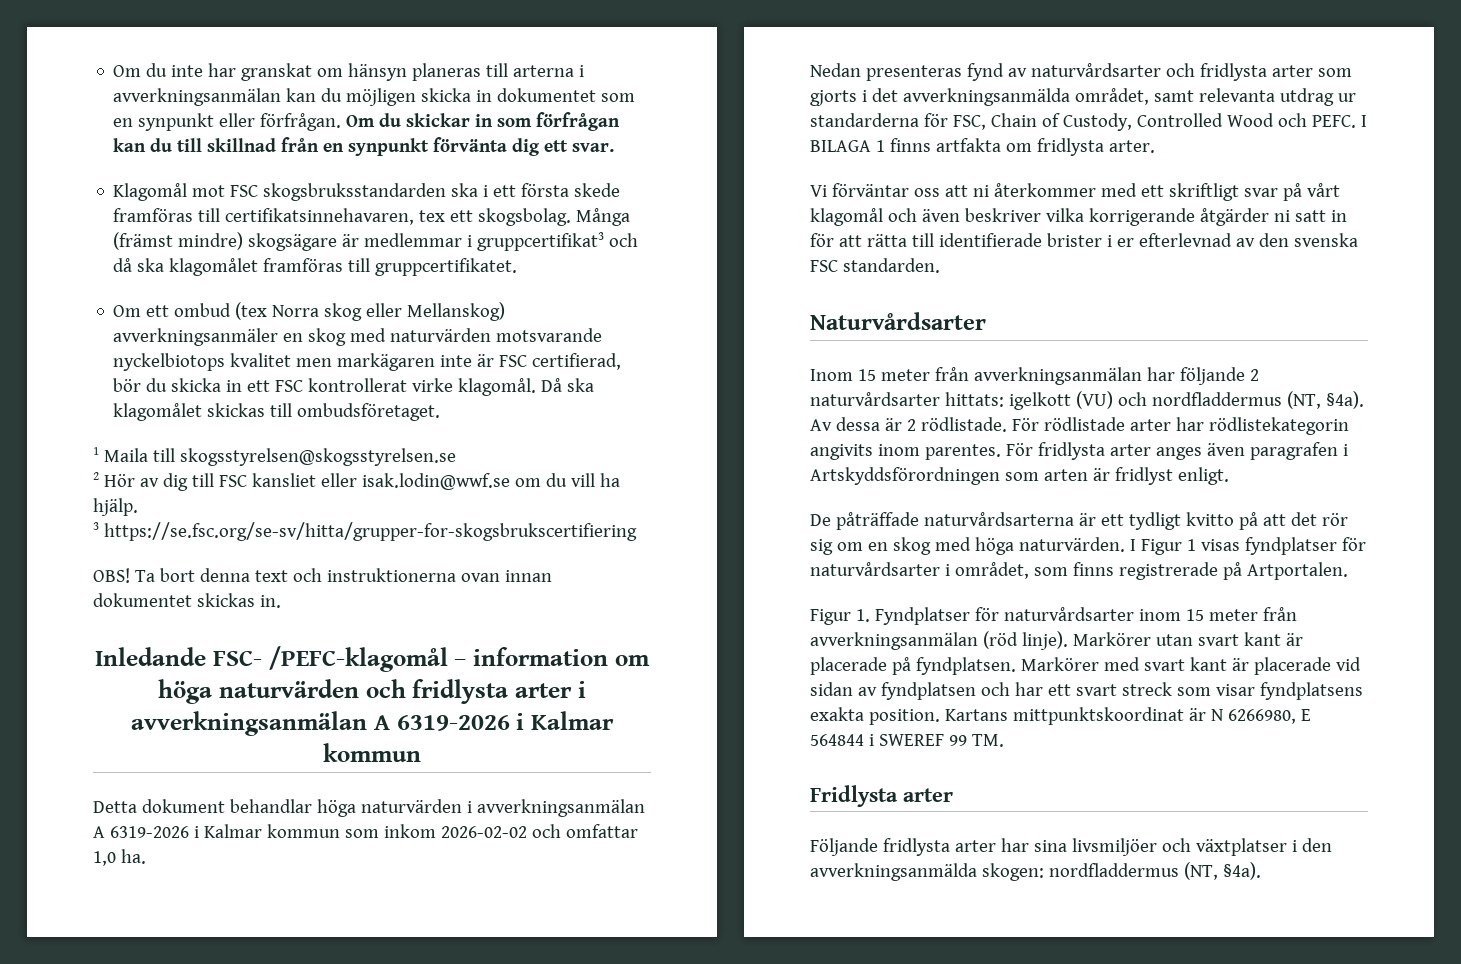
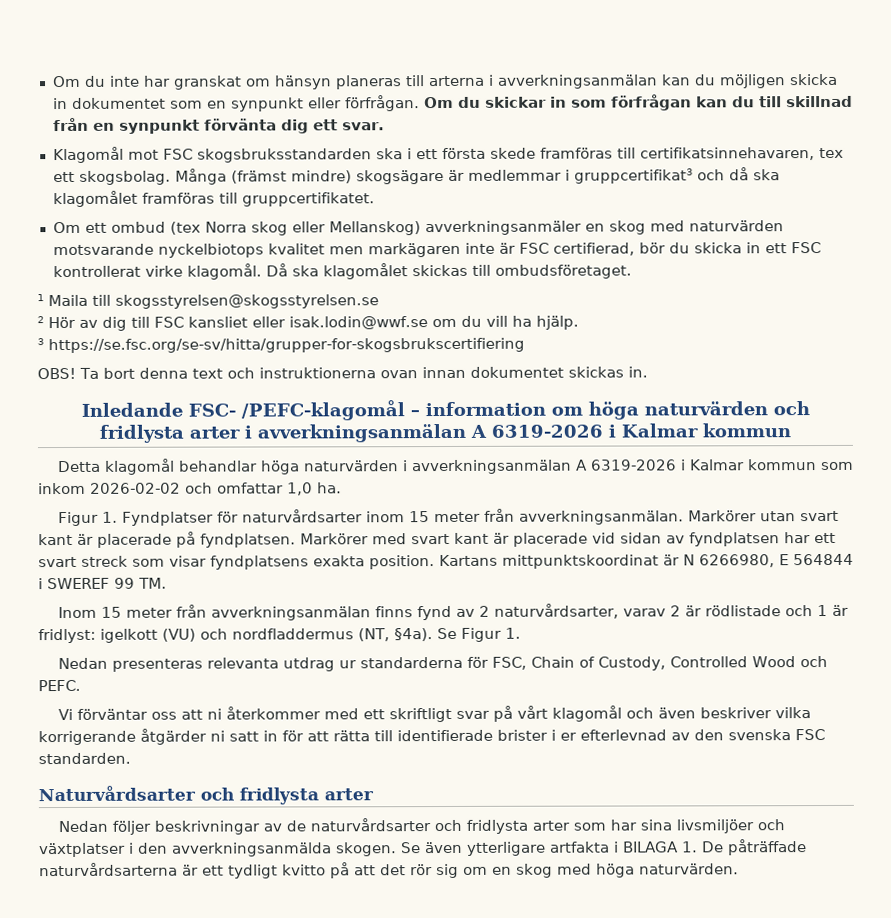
- Detta dokument behandlar höga naturvärden i avverkningsanmälan A 6319-2026 i Kalmar kommun som inkom 2026-02-02 och omfattar 1,0 ha.
+ Detta klagomål behandlar höga naturvärden i avverkningsanmälan A 6319-2026 i Kalmar kommun som inkom 2026-02-02 och omfattar 1,0 ha.
- Nedan presenteras fynd av naturvårdsarter och fridlysta arter som gjorts i det avverkningsanmälda området, samt relevanta utdrag ur standarderna för FSC, Chain of Custody, Controlled Wood och PEFC. I BILAGA 1 finns artfakta om fridlysta arter.
+ Figur 1. Fyndplatser för naturvårdsarter inom 15 meter från avverkningsanmälan. Markörer utan svart kant är placerade på fyndplatsen. Markörer med svart kant är placerade vid sidan av fyndplatsen har ett svart streck som visar fyndplatsens exakta position. Kartans mittpunktskoordinat är N 6266980, E 564844 i SWEREF 99 TM.
+ Inom 15 meter från avverkningsanmälan finns fynd av 2 naturvårdsarter, varav 2 är rödlistade och 1 är fridlyst: igelkott (VU) och nordfladdermus (NT, §4a). Se Figur 1.
+ Nedan presenteras relevanta utdrag ur standarderna för FSC, Chain of Custody, Controlled Wood och PEFC.
- Naturvårdsarter
- Inom 15 meter från avverkningsanmälan har följande 2 naturvårdsarter hittats: igelkott (VU) och nordfladdermus (NT, §4a). Av dessa är 2 rödlistade. För rödlistade arter har rödlistekategorin angivits inom parentes. För fridlysta arter anges även paragrafen i Artskyddsförordningen som arten är fridlyst enligt.
- De påträffade naturvårdsarterna är ett tydligt kvitto på att det rör sig om en skog med höga naturvärden. I Figur 1 visas fyndplatser för naturvårdsarter i området, som finns registrerade på Artportalen.
- Figur 1. Fyndplatser för naturvårdsarter inom 15 meter från avverkningsanmälan (röd linje). Markörer utan svart kant är placerade på fyndplatsen. Markörer med svart kant är placerade vid sidan av fyndplatsen och har ett svart streck som visar fyndplatsens exakta position. Kartans mittpunktskoordinat är N 6266980, E 564844 i SWEREF 99 TM.
- Fridlysta arter
- Följande fridlysta arter har sina livsmiljöer och växtplatser i den avverkningsanmälda skogen: nordfladdermus (NT, §4a).
+ Naturvårdsarter och fridlysta arter
+ Nedan följer beskrivningar av de naturvårdsarter och fridlysta arter som har sina livsmiljöer och växtplatser i den avverkningsanmälda skogen. Se även ytterligare artfakta i BILAGA 1. De påträffade naturvårdsarterna är ett tydligt kvitto på att det rör sig om en skog med höga naturvärden.

